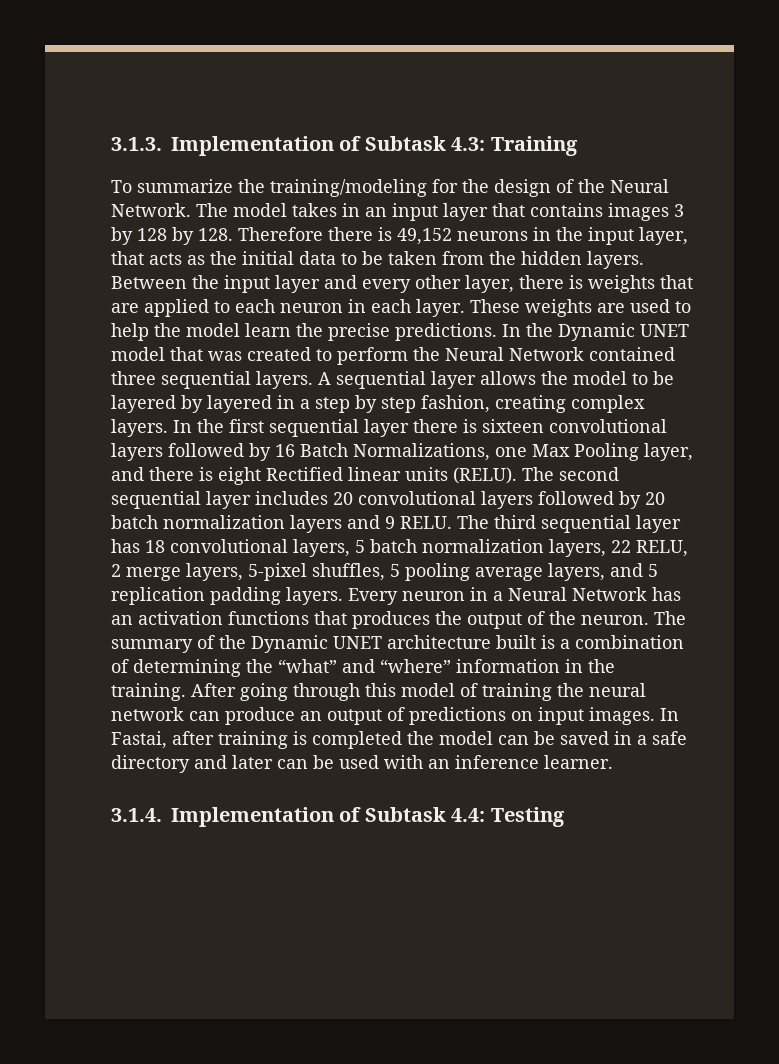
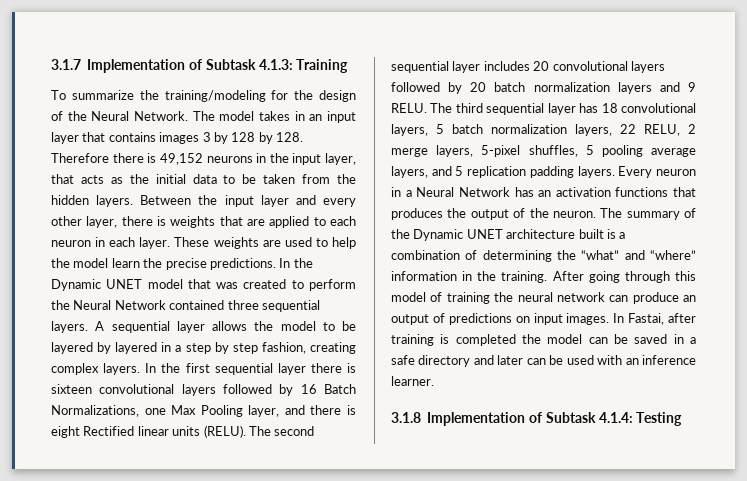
- 3.1.3. Implementation of Subtask 4.3: Training
+ 3.1.7 Implementation of Subtask 4.1.3: Training
- 3.1.4. Implementation of Subtask 4.4: Testing
+ 3.1.8 Implementation of Subtask 4.1.4: Testing

